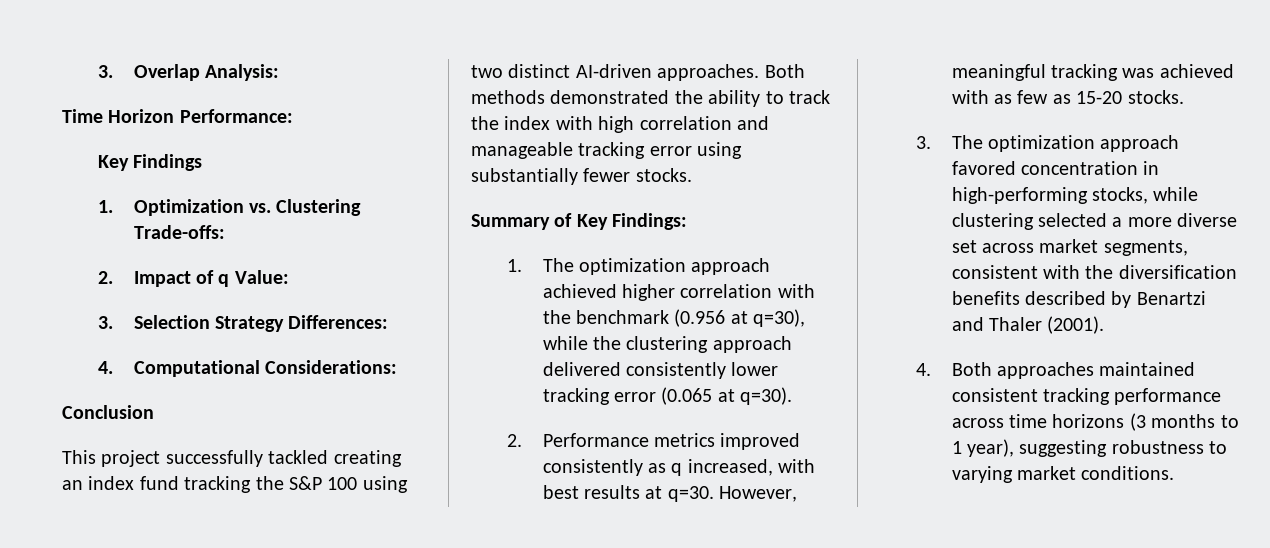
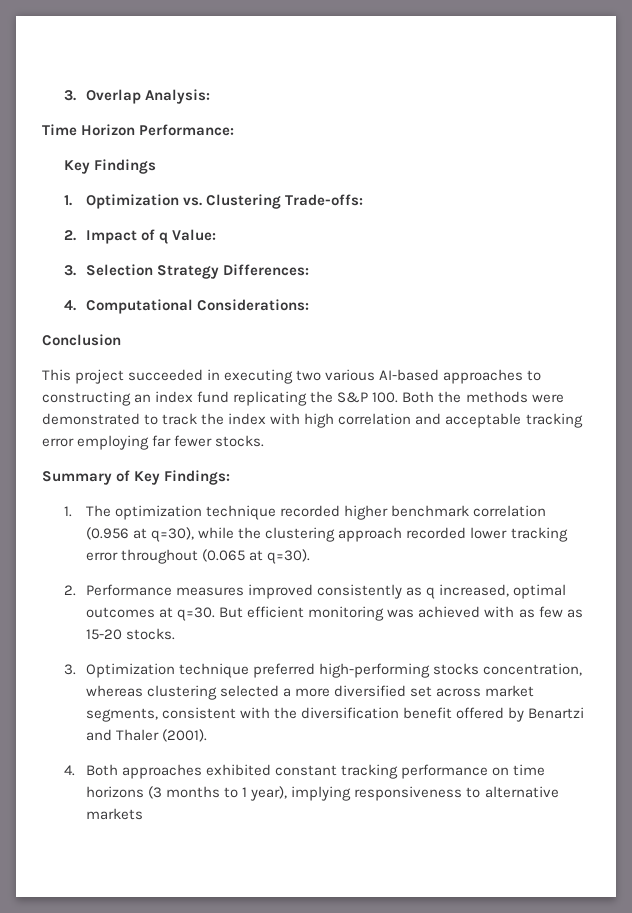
- This project successfully tackled creating an index fund tracking the S&P 100 using two distinct AI-driven approaches. Both methods demonstrated the ability to track the index with high correlation and manageable tracking error using substantially fewer stocks.
+ This project succeeded in executing two various AI-based approaches to constructing an index fund replicating the S&P 100. Both the methods were demonstrated to track the index with high correlation and acceptable tracking error employing far fewer stocks.
- 1. The optimization approach achieved higher correlation with the benchmark (0.956 at q=30), while the clustering approach delivered consistently lower tracking error (0.065 at q=30).
+ 1. The optimization technique recorded higher benchmark correlation (0.956 at q=30), while the clustering approach recorded lower tracking error throughout (0.065 at q=30).
- 2. Performance metrics improved consistently as q increased, with best results at q=30. However, meaningful tracking was achieved with as few as 15-20 stocks.
+ 2. Performance measures improved consistently as q increased, optimal outcomes at q=30. But efficient monitoring was achieved with as few as 15-20 stocks.
- 3. The optimization approach favored concentration in high-performing stocks, while clustering selected a more diverse set across market segments, consistent with the diversification benefits described by Benartzi and Thaler (2001).
+ 3. Optimization technique preferred high-performing stocks concentration, whereas clustering selected a more diversified set across market segments, consistent with the diversification benefit offered by Benartzi and Thaler (2001).
- 4. Both approaches maintained consistent tracking performance across time horizons (3 months to 1 year), suggesting robustness to varying market conditions.
+ 4. Both approaches exhibited constant tracking performance on time horizons (3 months to 1 year), implying responsiveness to alternative markets

